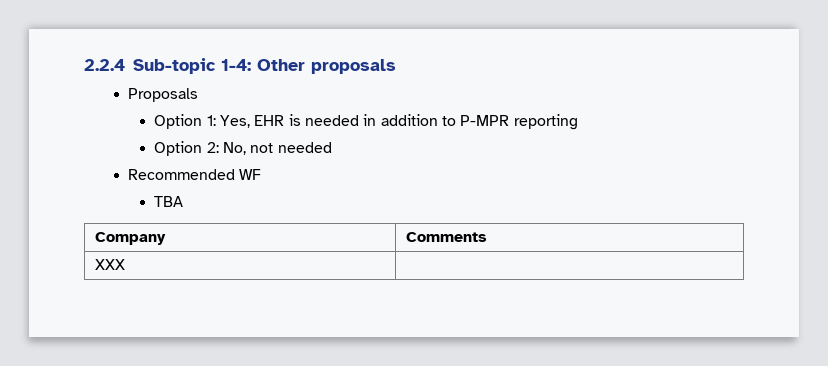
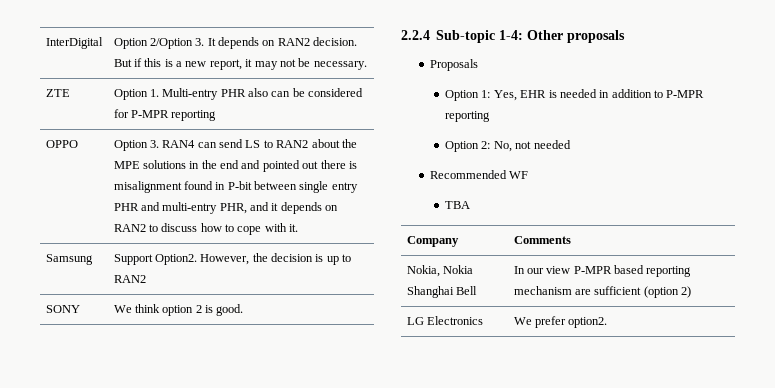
+ InterDigital | Option 2/Option 3. It depends on RAN2 decision. But if this is a new report, it may not be necessary.
+ ZTE | Option 1. Multi-entry PHR also can be considered for P-MPR reporting
+ OPPO | Option 3. RAN4 can send LS to RAN2 about the MPE solutions in the end and pointed out there is misalignment found in P-bit between single entry PHR and multi-entry PHR, and it depends on RAN2 to discuss how to cope with it.
+ Samsung | Support Option2. However, the decision is up to RAN2
+ SONY | We think option 2 is good.
- XXX |
+ Nokia, Nokia Shanghai Bell | In our view P-MPR based reporting mechanism are sufficient (option 2)
+ LG Electronics | We prefer option2.

